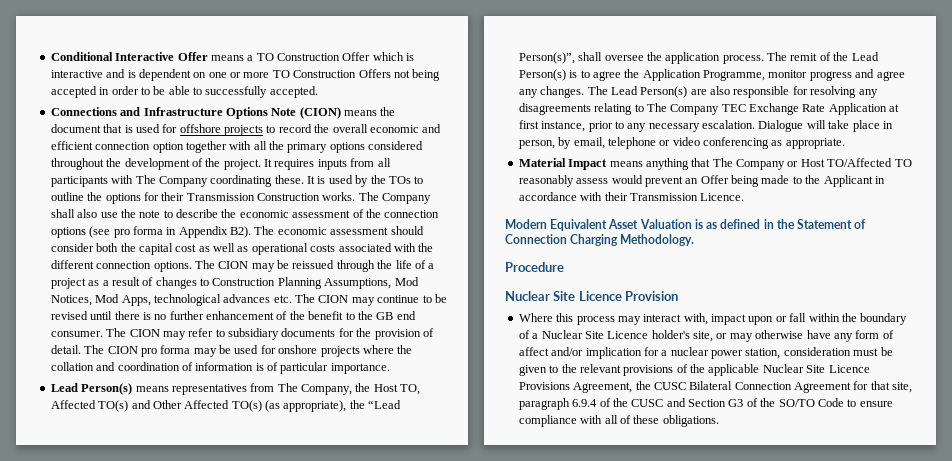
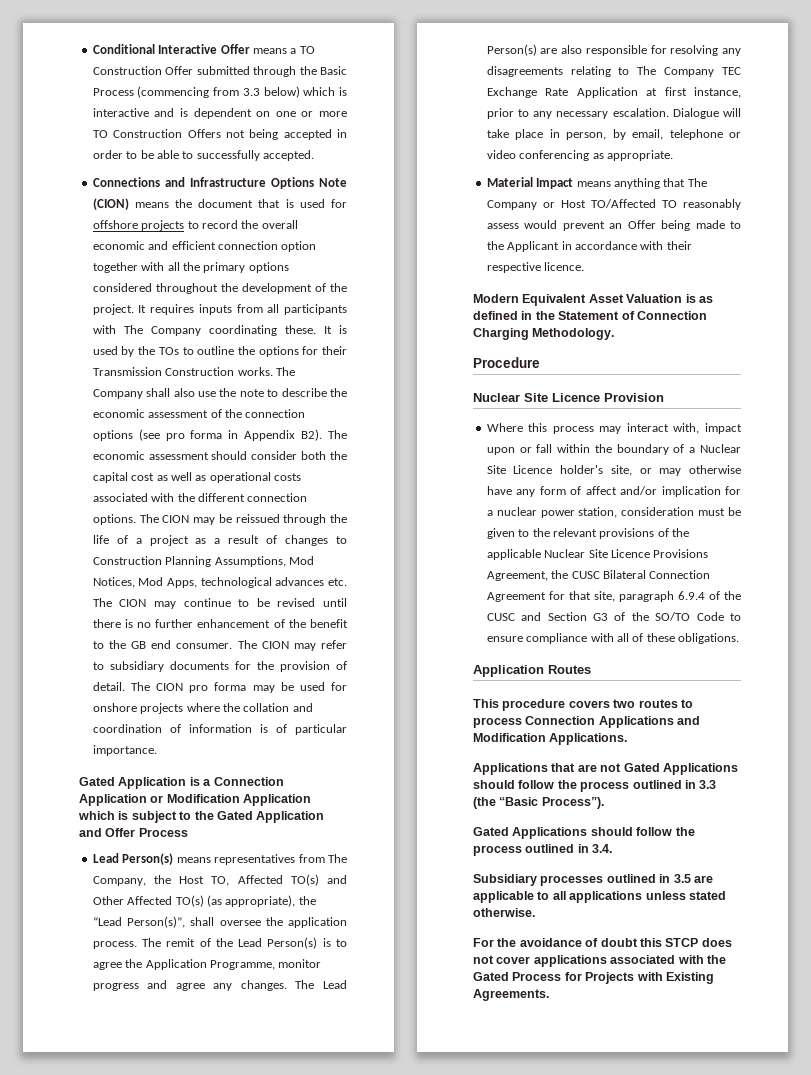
- Conditional Interactive Offer means a TO Construction Offer which is interactive and is dependent on one or more TO Construction Offers not being accepted in order to be able to successfully accepted.
+ Conditional Interactive Offer means a TO Construction Offer submitted through the Basic Process (commencing from 3.3 below) which is interactive and is dependent on one or more TO Construction Offers not being accepted in order to be able to successfully accepted.
+ Gated Application is a Connection Application or Modification Application which is subject to the Gated Application and Offer Process
- Material Impact means anything that The Company or Host TO/Affected TO reasonably assess would prevent an Offer being made to the Applicant in accordance with their Transmission Licence.
+ Material Impact means anything that The Company or Host TO/Affected TO reasonably assess would prevent an Offer being made to the Applicant in accordance with their respective licence.
+ Application Routes
+ This procedure covers two routes to process Connection Applications and Modification Applications.
+ Applications that are not Gated Applications should follow the process outlined in 3.3 (the “Basic Process”).
+ Gated Applications should follow the process outlined in 3.4.
+ Subsidiary processes outlined in 3.5 are applicable to all applications unless stated otherwise.
+ For the avoidance of doubt this STCP does not cover applications associated with the Gated Process for Projects with Existing Agreements.

